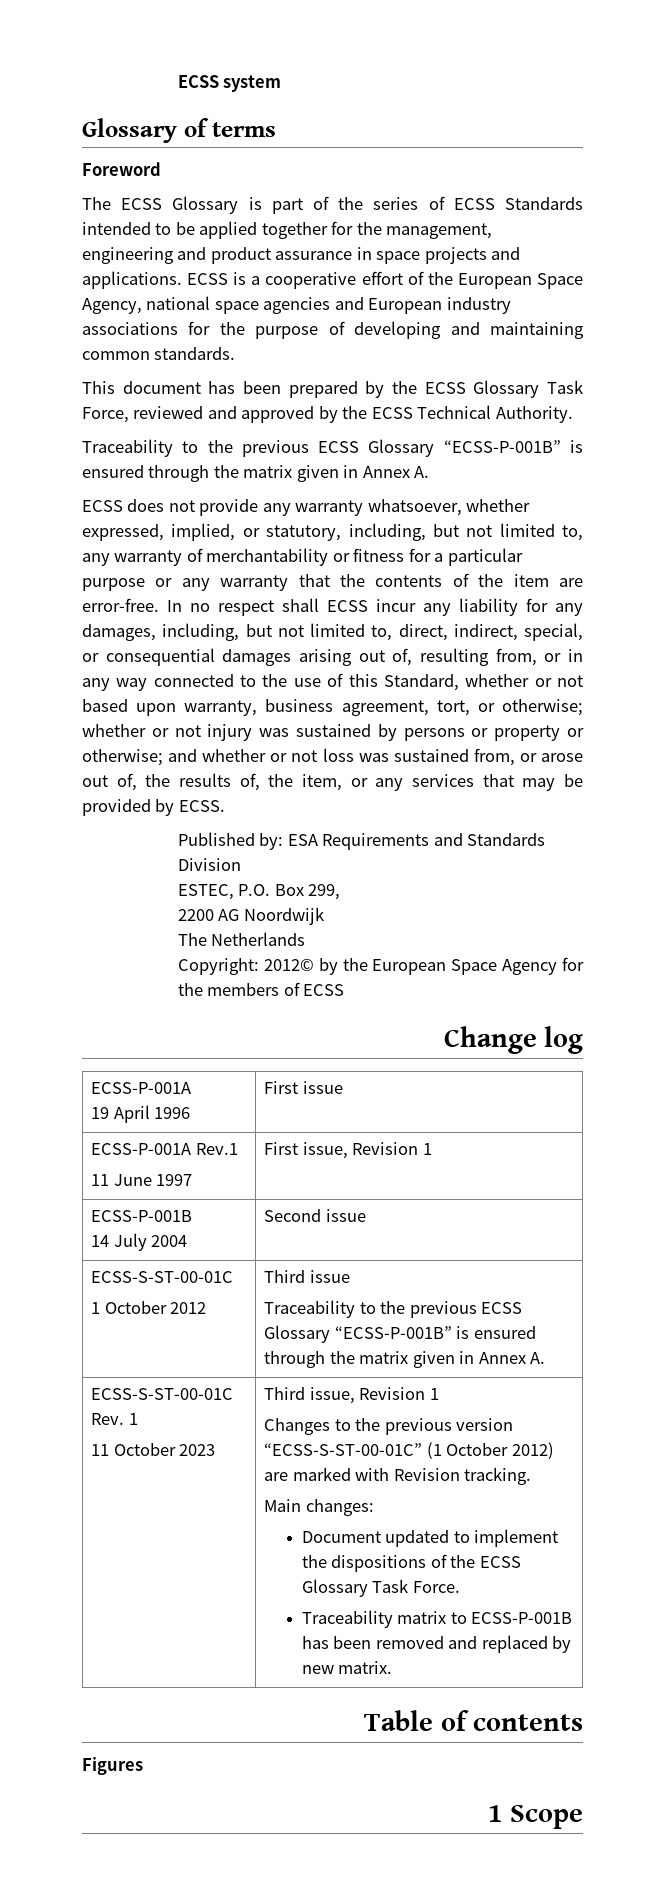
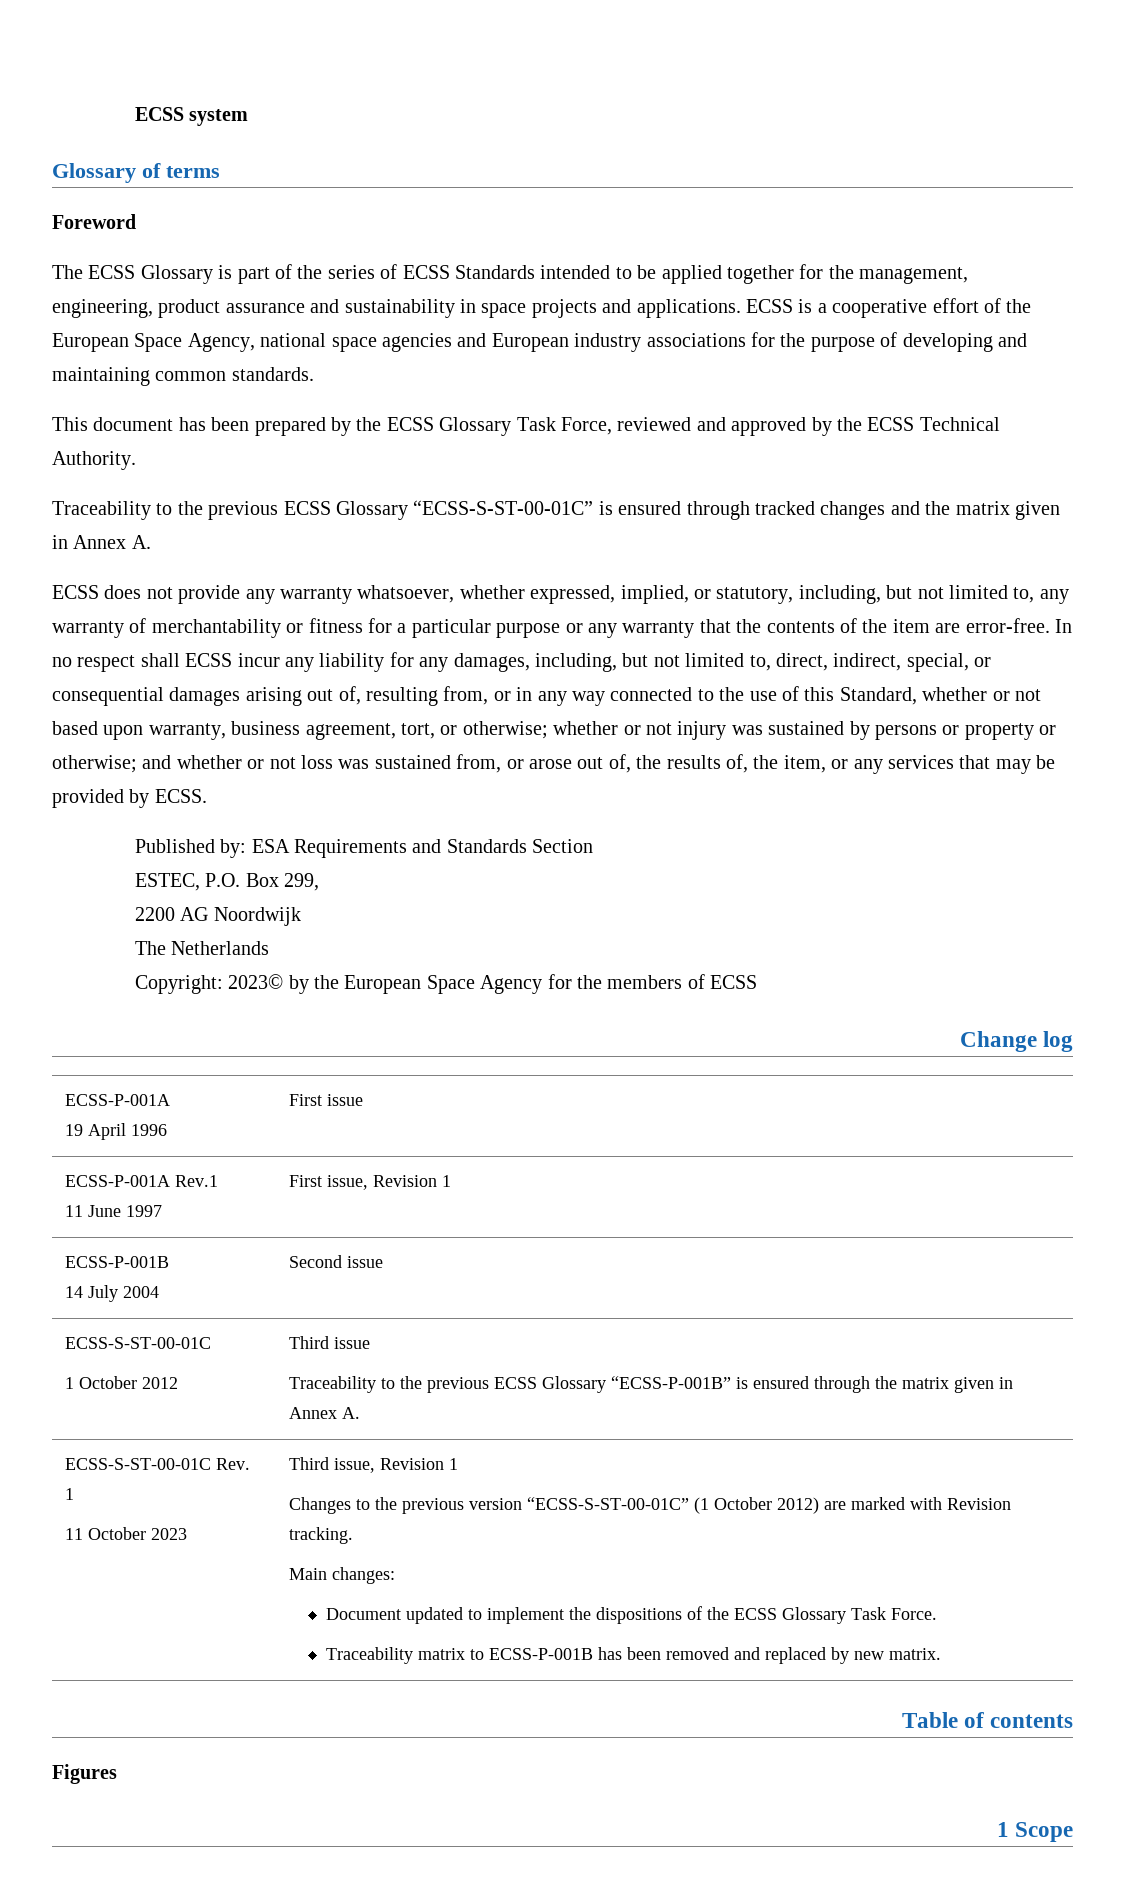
- The ECSS Glossary is part of the series of ECSS Standards intended to be applied together for the management, engineering and product assurance in space projects and applications.
+ The ECSS Glossary is part of the series of ECSS Standards intended to be applied together for the management, engineering, product assurance and sustainability in space projects and applications.
  This document has been prepared by the ECSS Glossary Task Force, reviewed and approved by the ECSS Technical Authority.
- Traceability to the previous ECSS Glossary “ECSS-P-001B” is ensured through the matrix given in Annex A.
+ Traceability to the previous ECSS Glossary “ECSS-S-ST-00-01C” is ensured through tracked changes and the matrix given in Annex A.
- Published by: ESA Requirements and Standards Division
+ Published by: ESA Requirements and Standards Section
- Copyright: 2012© by the European Space Agency for the members of ECSS
+ Copyright: 2023© by the European Space Agency for the members of ECSS

